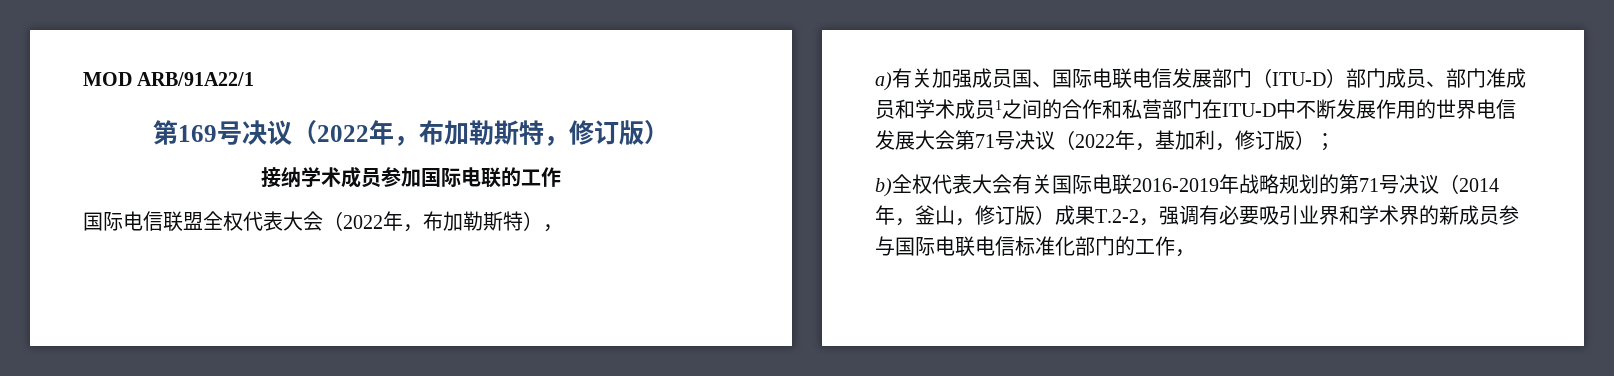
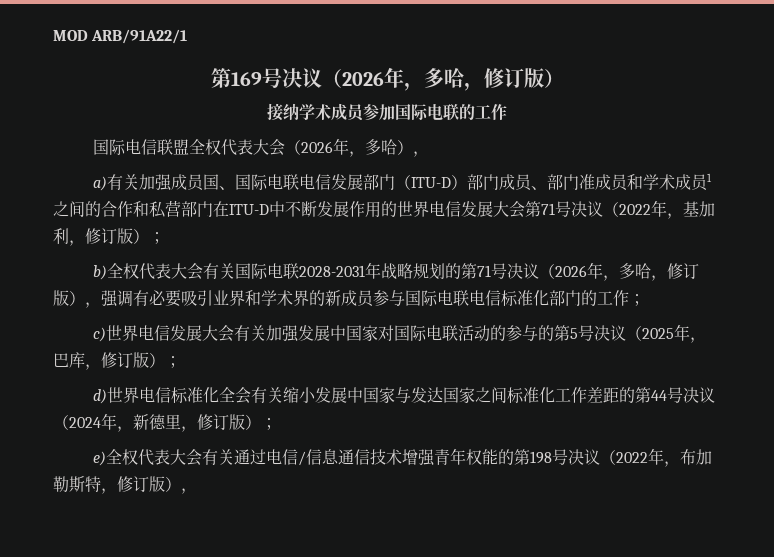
- 第169号决议（2022年，布加勒斯特，修订版）
+ 第169号决议（2026年，多哈，修订版）
- 国际电信联盟全权代表大会（2022年，布加勒斯特），
+ 国际电信联盟全权代表大会（2026年，多哈），
- b)全权代表大会有关国际电联2016-2019年战略规划的第71号决议（2014年，釜山，修订版）成果T.2-2，强调有必要吸引业界和学术界的新成员参与国际电联电信标准化部门的工作，
+ b)全权代表大会有关国际电联2028-2031年战略规划的第71号决议（2026年，多哈，修订版），强调有必要吸引业界和学术界的新成员参与国际电联电信标准化部门的工作；
+ c)世界电信发展大会有关加强发展中国家对国际电联活动的参与的第5号决议（2025年，巴库，修订版）；
+ d)世界电信标准化全会有关缩小发展中国家与发达国家之间标准化工作差距的第44号决议（2024年，新德里，修订版）；
+ e)全权代表大会有关通过电信/信息通信技术增强青年权能的第198号决议（2022年，布加勒斯特，修订版），

